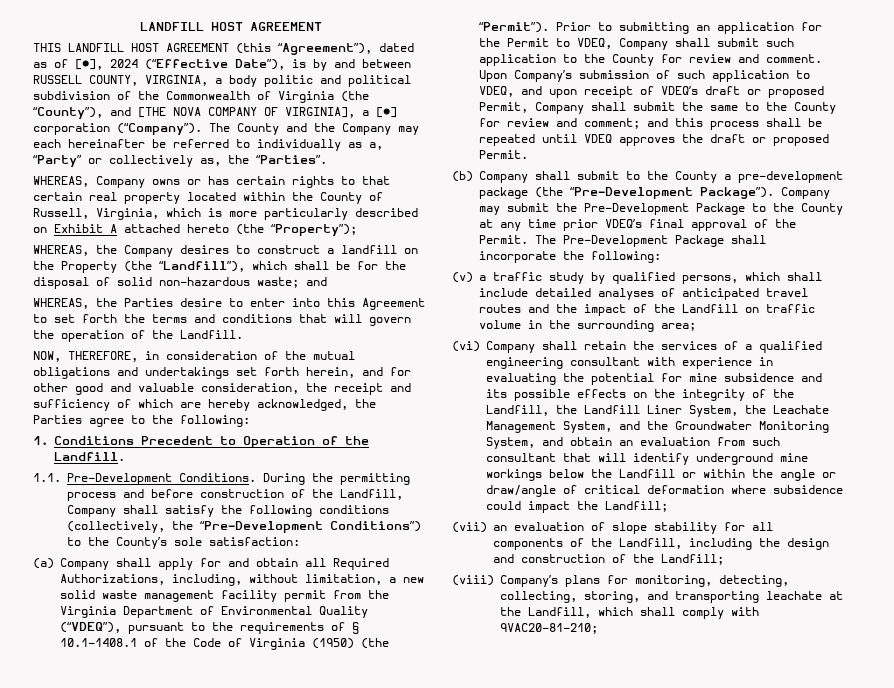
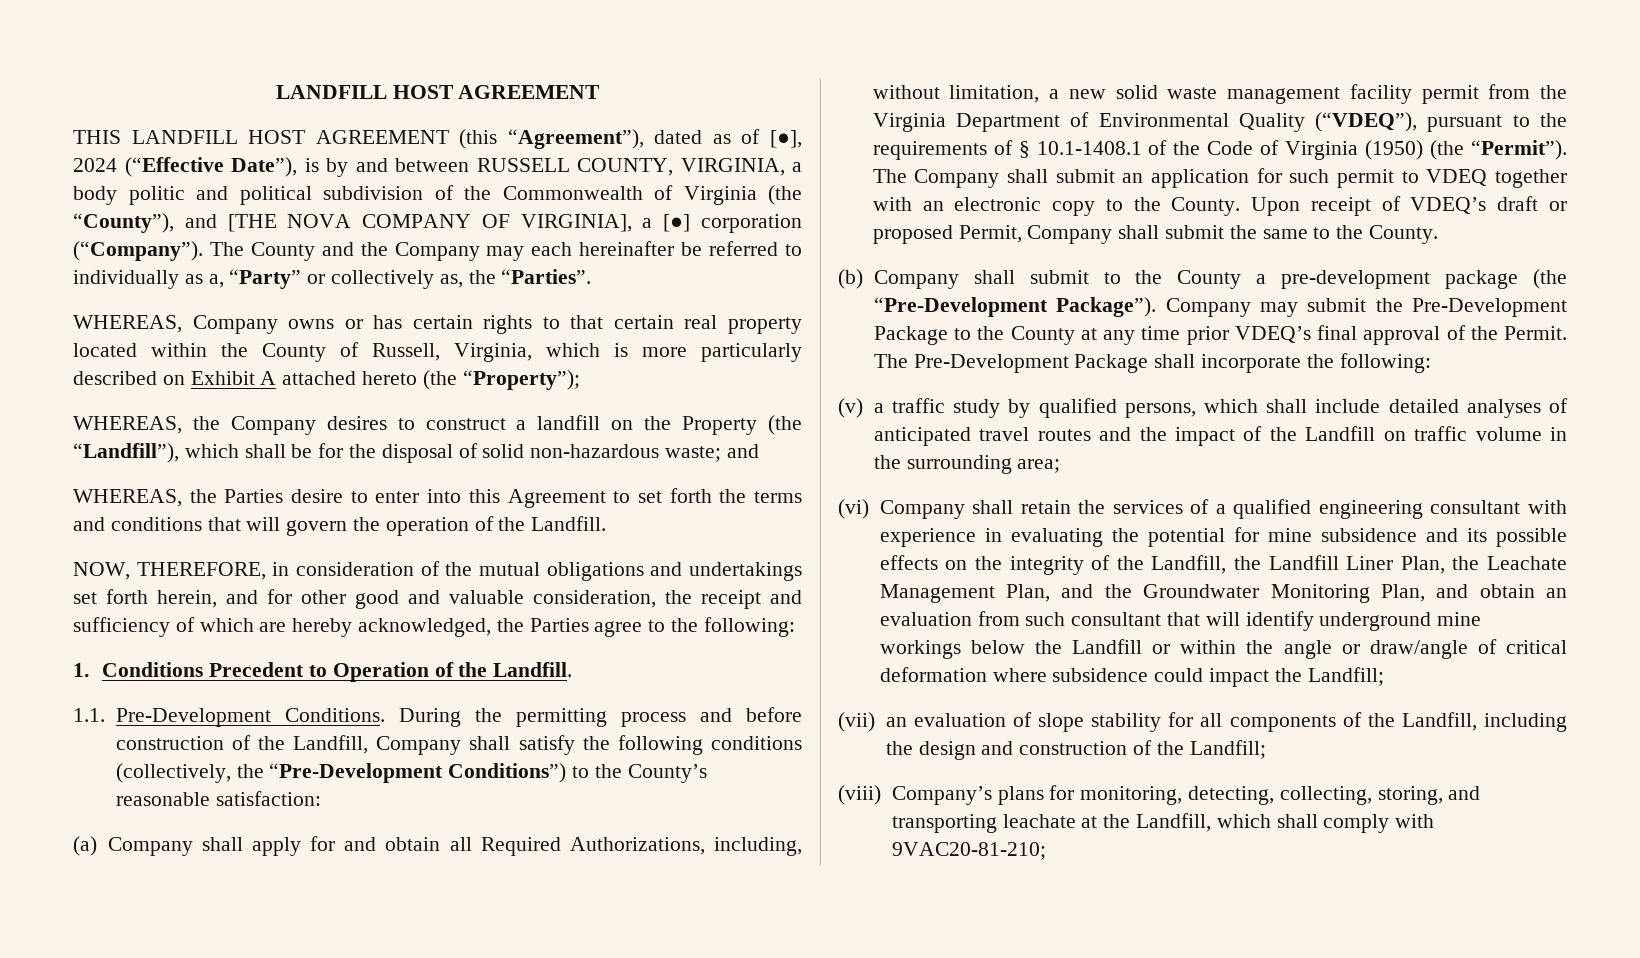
- During the permitting process and before construction of the Landfill, Company shall satisfy the following conditions (collectively, the “Pre-Development Conditions”) to the County’s sole satisfaction:
+ During the permitting process and before construction of the Landfill, Company shall satisfy the following conditions (collectively, the “Pre-Development Conditions”) to the County’s reasonable satisfaction:
- Prior to submitting an application for the Permit to VDEQ, Company shall submit such application to the County for review and comment. Upon Company’s submission of such application to VDEQ, and upon receipt of VDEQ’s draft or proposed Permit, Company shall submit the same to the County for review and comment; and this process shall be repeated until VDEQ approves the draft or proposed Permit.
+ The Company shall submit an application for such permit to VDEQ together with an electronic copy to the County. Upon receipt of VDEQ’s draft or proposed Permit, Company shall submit the same to the County.
- (vi) Company shall retain the services of a qualified engineering consultant with experience in evaluating the potential for mine subsidence and its possible effects on the integrity of the Landfill, the Landfill Liner System, the Leachate Management System, and the Groundwater Monitoring System, and obtain an evaluation from such consultant that will identify underground mine workings below the Landfill or within the angle or draw/angle of critical deformation where subsidence could impact the Landfill;
+ (vi) Company shall retain the services of a qualified engineering consultant with experience in evaluating the potential for mine subsidence and its possible effects on the integrity of the Landfill, the Landfill Liner Plan, the Leachate Management Plan, and the Groundwater Monitoring Plan, and obtain an evaluation from such consultant that will identify underground mine workings below the Landfill or within the angle or draw/angle of critical deformation where subsidence could impact the Landfill;

